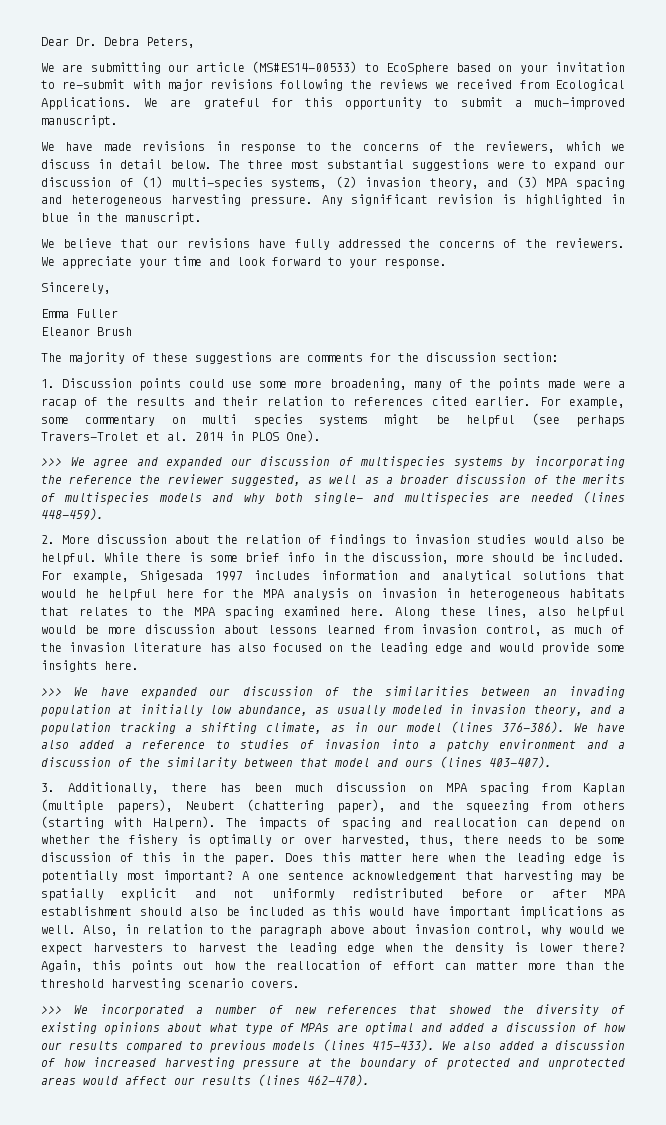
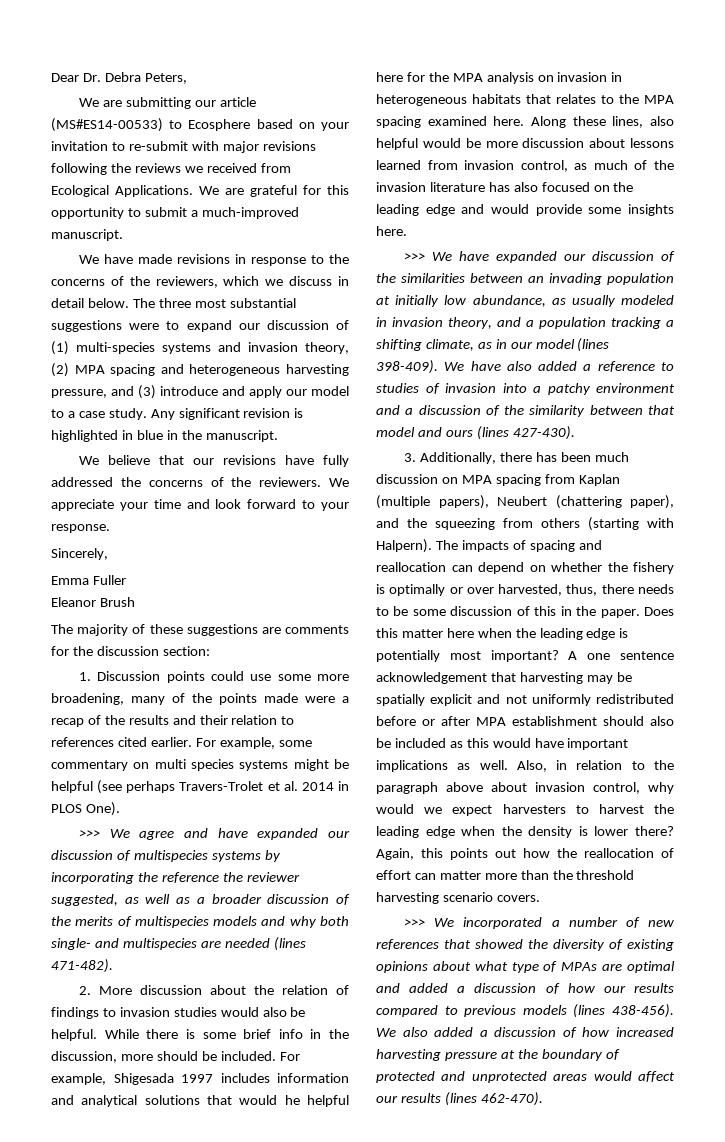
- We are submitting our article (MS#ES14-00533) to EcoSphere based on your invitation to re-submit with major revisions following the reviews we received from Ecological Applications.
+ We are submitting our article (MS#ES14-00533) to Ecosphere based on your invitation to re-submit with major revisions following the reviews we received from Ecological Applications.
- The three most substantial suggestions were to expand our discussion of (1) multi-species systems, (2) invasion theory, and (3) MPA spacing and heterogeneous harvesting pressure.
+ The three most substantial suggestions were to expand our discussion of (1) multi-species systems and invasion theory, (2) MPA spacing and heterogeneous harvesting pressure, and (3) introduce and apply our model to a case study.
- 1. Discussion points could use some more broadening, many of the points made were a racap of the results and their relation to references cited earlier.
+ 1. Discussion points could use some more broadening, many of the points made were a recap of the results and their relation to references cited earlier.
- >>> We agree and expanded our discussion of multispecies systems by incorporating the reference the reviewer suggested, as well as a broader discussion of the merits of multispecies models and why both single- and multispecies are needed (lines 448-459).
+ >>> We agree and have expanded our discussion of multispecies systems by incorporating the reference the reviewer suggested, as well as a broader discussion of the merits of multispecies models and why both single- and multispecies are needed (lines 471-482).
- >>> We have expanded our discussion of the similarities between an invading population at initially low abundance, as usually modeled in invasion theory, and a population tracking a shifting climate, as in our model (lines 376-386).
+ >>> We have expanded our discussion of the similarities between an invading population at initially low abundance, as usually modeled in invasion theory, and a population tracking a shifting climate, as in our model (lines 398-409).
- We have also added a reference to studies of invasion into a patchy environment and a discussion of the similarity between that model and ours (lines 403-407).
+ We have also added a reference to studies of invasion into a patchy environment and a discussion of the similarity between that model and ours (lines 427-430).
- >>> We incorporated a number of new references that showed the diversity of existing opinions about what type of MPAs are optimal and added a discussion of how our results compared to previous models (lines 415-433).
+ >>> We incorporated a number of new references that showed the diversity of existing opinions about what type of MPAs are optimal and added a discussion of how our results compared to previous models (lines 438-456).

